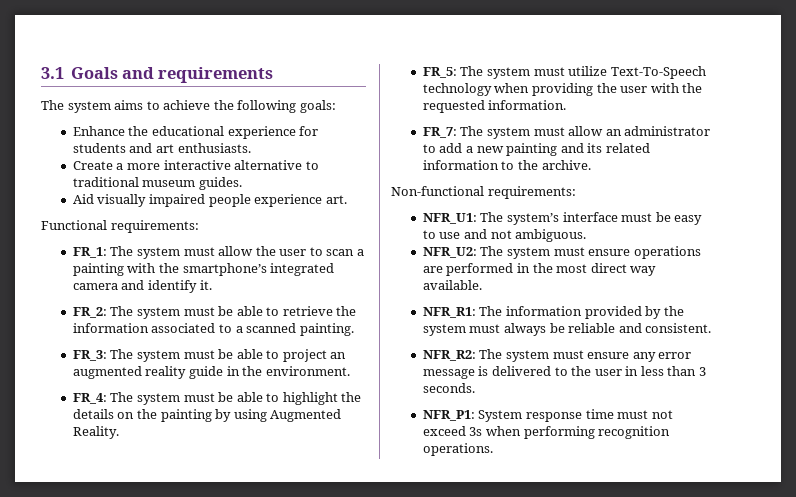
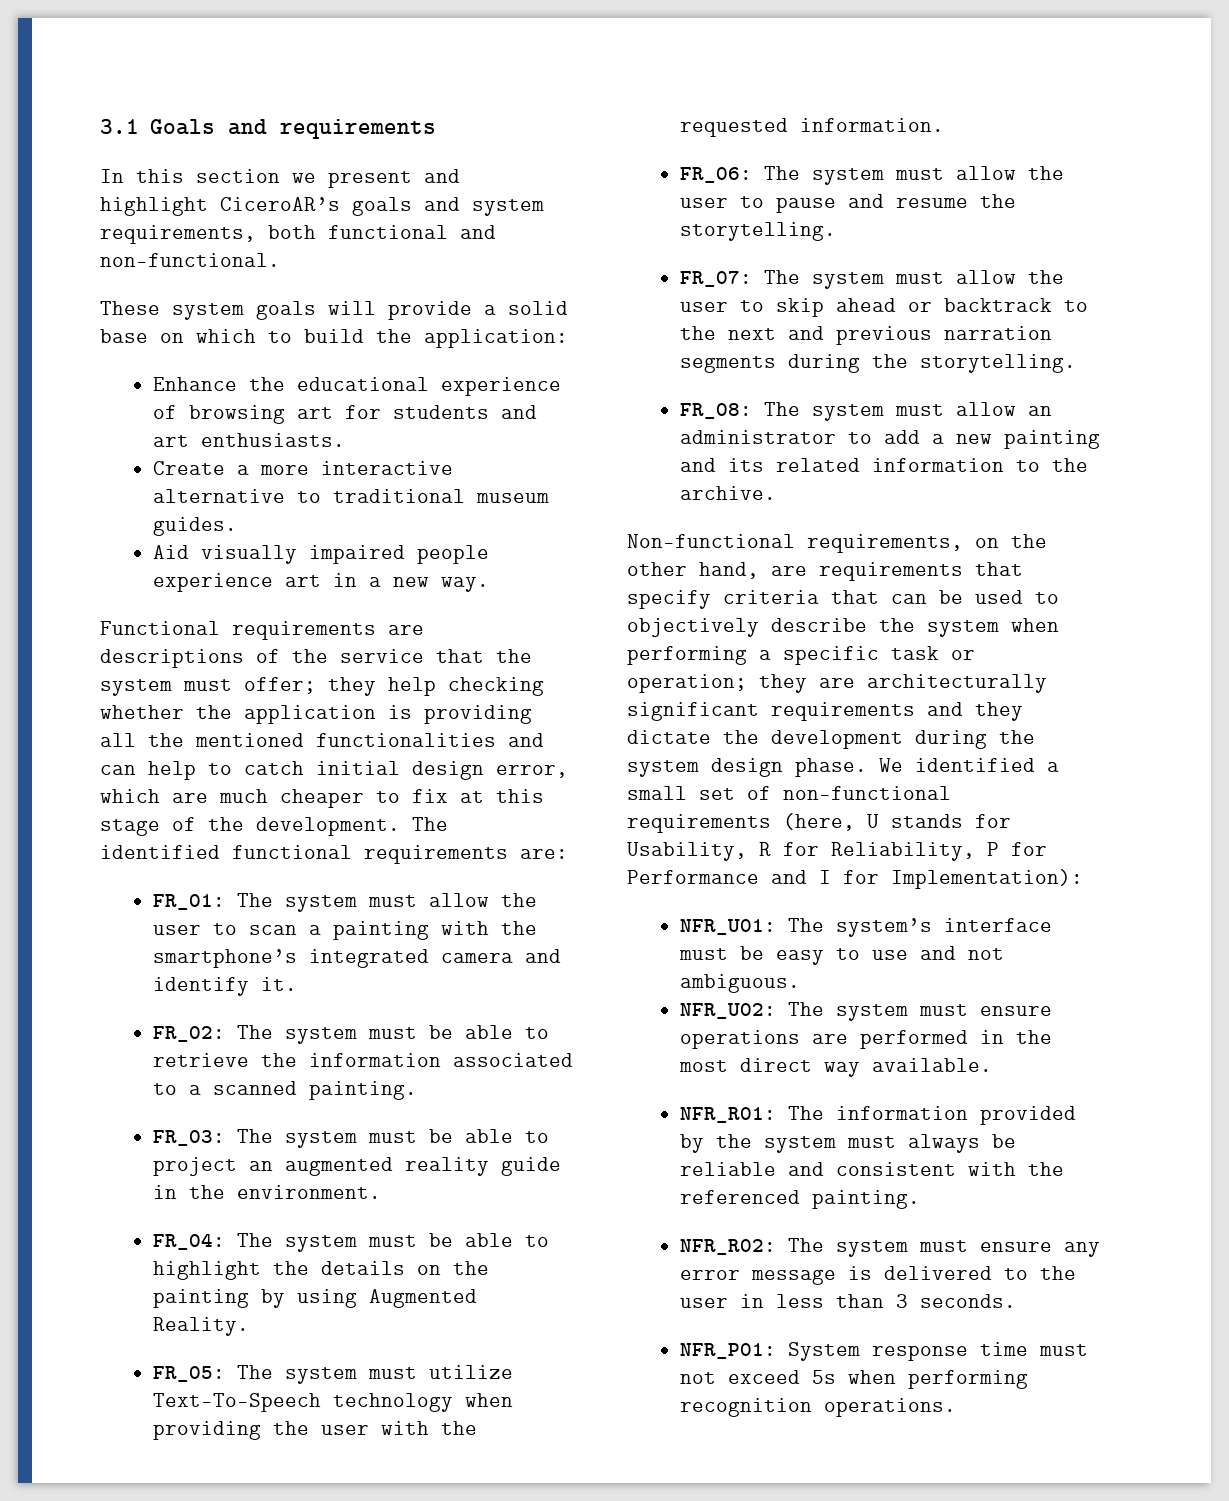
- The system aims to achieve the following goals:
+ In this section we present and highlight CiceroAR’s goals and system requirements, both functional and non-functional.
+ These system goals will provide a solid base on which to build the application:
- Enhance the educational experience for students and art enthusiasts.
+ Enhance the educational experience of browsing art for students and art enthusiasts.
- Aid visually impaired people experience art.
- Functional requirements:
- FR_1: The system must allow the user to scan a painting with the smartphone’s integrated camera and identify it.
+ Aid visually impaired people experience art in a new way.
+ Functional requirements are descriptions of the service that the system must offer; they help checking whether the application is providing all the mentioned functionalities and can help to catch initial design error, which are much cheaper to fix at this stage of the development. The identified functional requirements are:
+ FR_01: The system must allow the user to scan a painting with the smartphone’s integrated camera and identify it.
- FR_2: The system must be able to retrieve the information associated to a scanned painting.
+ FR_02: The system must be able to retrieve the information associated to a scanned painting.
- FR_3: The system must be able to project an augmented reality guide in the environment.
+ FR_03: The system must be able to project an augmented reality guide in the environment.
- FR_4: The system must be able to highlight the details on the painting by using Augmented Reality.
+ FR_04: The system must be able to highlight the details on the painting by using Augmented Reality.
- FR_5: The system must utilize Text-To-Speech technology when providing the user with the requested information.
+ FR_05: The system must utilize Text-To-Speech technology when providing the user with the requested information.
- FR_7: The system must allow an administrator to add a new painting and its related information to the archive.
+ FR_06: The system must allow the user to pause and resume the storytelling.
+ FR_07: The system must allow the user to skip ahead or backtrack to the next and previous narration segments during the storytelling.
+ FR_08: The system must allow an administrator to add a new painting and its related information to the archive.
- Non-functional requirements:
- NFR_U1: The system’s interface must be easy to use and not ambiguous.
+ Non-functional requirements, on the other hand, are requirements that specify criteria that can be used to objectively describe the system when performing a specific task or operation; they are architecturally significant requirements and they dictate the development during the system design phase. We identified a small set of non-functional requirements (here, U stands for Usability, R for Reliability, P for Performance and I for Implementation):
+ NFR_U01: The system’s interface must be easy to use and not ambiguous.
- NFR_U2: The system must ensure operations are performed in the most direct way available.
+ NFR_U02: The system must ensure operations are performed in the most direct way available.
- NFR_R1: The information provided by the system must always be reliable and consistent.
- NFR_R2: The system must ensure any error message is delivered to the user in less than 3 seconds.
+ NFR_R01: The information provided by the system must always be reliable and consistent with the referenced painting.
+ NFR_R02: The system must ensure any error message is delivered to the user in less than 3 seconds.
- NFR_P1: System response time must not exceed 3s when performing recognition operations.
+ NFR_P01: System response time must not exceed 5s when performing recognition operations.

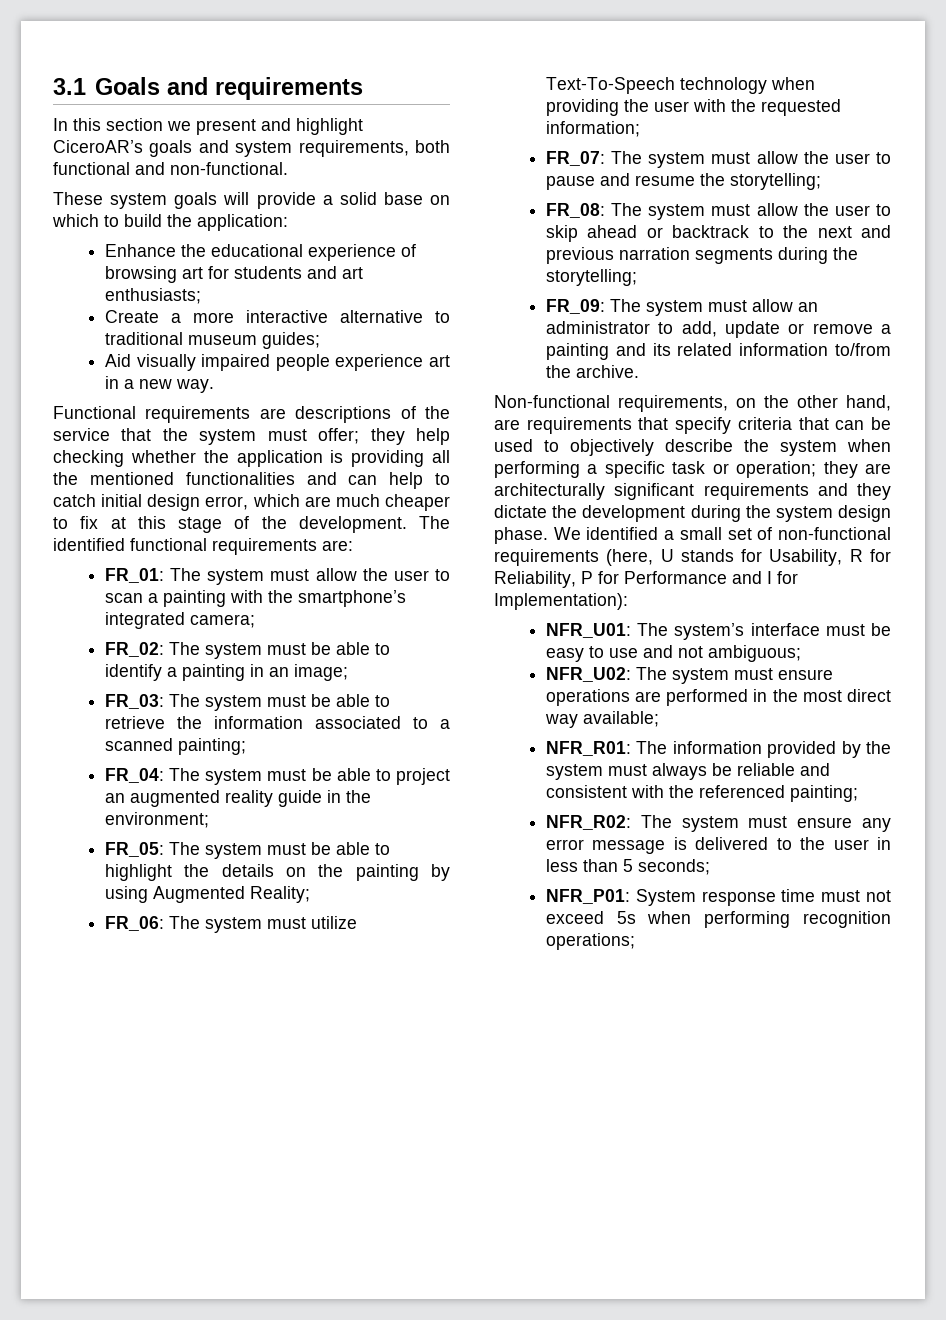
- Enhance the educational experience of browsing art for students and art enthusiasts.
+ Enhance the educational experience of browsing art for students and art enthusiasts;
- Create a more interactive alternative to traditional museum guides.
+ Create a more interactive alternative to traditional museum guides;
- FR_01: The system must allow the user to scan a painting with the smartphone’s integrated camera and identify it.
+ FR_01: The system must allow the user to scan a painting with the smartphone’s integrated camera;
- The system must be able to retrieve the information associated to a scanned painting.
- FR_03:
+ The system must be able to identify a painting in an image;
+ FR_03: The system must be able to retrieve the information associated to a scanned painting;
+ FR_04:
- The system must be able to project an augmented reality guide in the environment.
- FR_04:
+ The system must be able to project an augmented reality guide in the environment;
+ FR_05:
- The system must be able to highlight the details on the painting by using Augmented Reality.
- FR_05:
+ The system must be able to highlight the details on the painting by using Augmented Reality;
+ FR_06:
- The system must utilize Text-To-Speech technology when providing the user with the requested information.
- FR_06:
+ The system must utilize Text-To-Speech technology when providing the user with the requested information;
+ FR_07:
- The system must allow the user to pause and resume the storytelling.
- FR_07:
+ The system must allow the user to pause and resume the storytelling;
+ FR_08:
- The system must allow the user to skip ahead or backtrack to the next and previous narration segments during the storytelling.
- FR_08:
+ The system must allow the user to skip ahead or backtrack to the next and previous narration segments during the storytelling;
+ FR_09:
- The system must allow an administrator to add a new painting and its related information to the archive.
+ The system must allow an administrator to add, update or remove a painting and its related information to/from the archive.
- NFR_U01: The system’s interface must be easy to use and not ambiguous.
+ NFR_U01: The system’s interface must be easy to use and not ambiguous;
- NFR_U02: The system must ensure operations are performed in the most direct way available.
+ NFR_U02: The system must ensure operations are performed in the most direct way available;
- NFR_R01: The information provided by the system must always be reliable and consistent with the referenced painting.
+ NFR_R01: The information provided by the system must always be reliable and consistent with the referenced painting;
- NFR_R02: The system must ensure any error message is delivered to the user in less than 3 seconds.
+ NFR_R02: The system must ensure any error message is delivered to the user in less than 5 seconds;
- NFR_P01: System response time must not exceed 5s when performing recognition operations.
+ NFR_P01: System response time must not exceed 5s when performing recognition operations;

